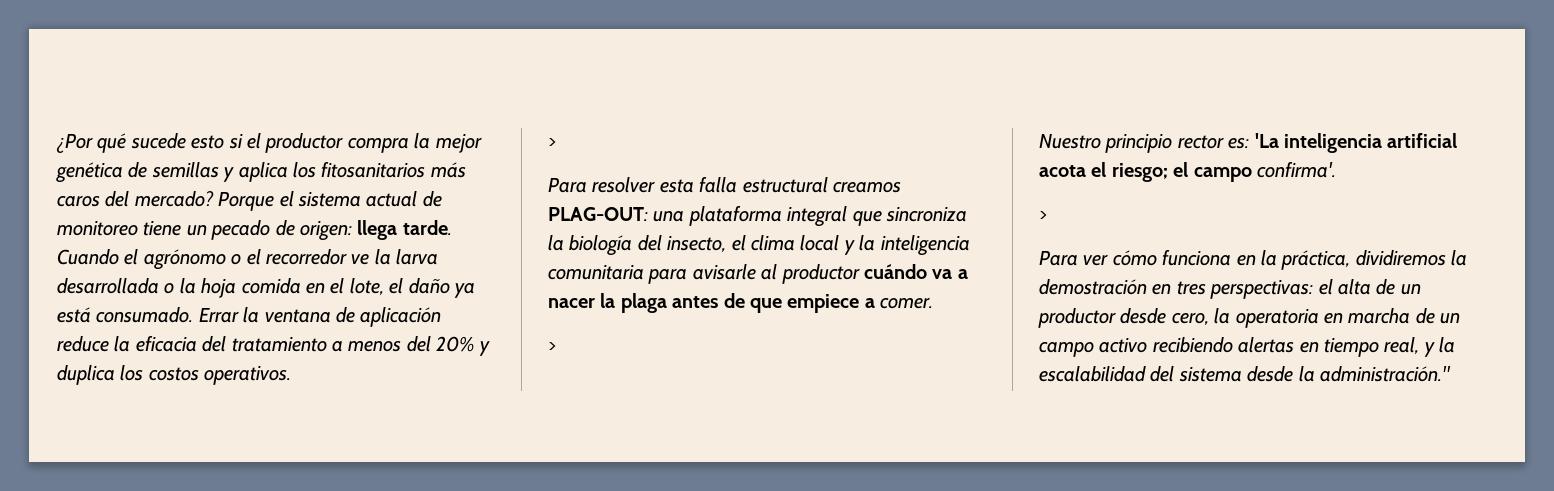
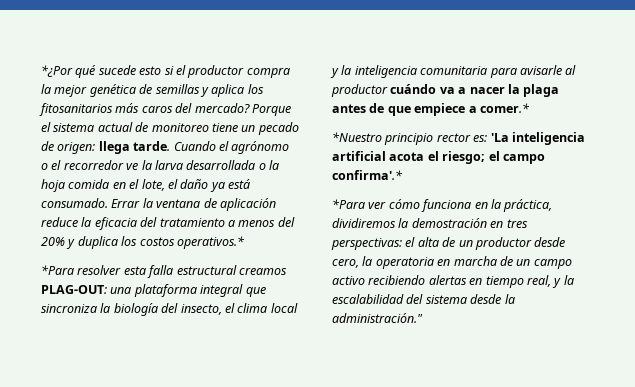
- ¿Por qué sucede esto si el productor compra la mejor genética de semillas y aplica los fitosanitarios más caros del mercado?
+ *¿Por qué sucede esto si el productor compra la mejor genética de semillas y aplica los fitosanitarios más caros del mercado?
- Errar la ventana de aplicación reduce la eficacia del tratamiento a menos del 20% y duplica los costos operativos.
- >
- Para resolver esta falla estructural creamos PLAG-OUT:
+ Errar la ventana de aplicación reduce la eficacia del tratamiento a menos del 20% y duplica los costos operativos.*
+ *Para resolver esta falla estructural creamos PLAG-OUT:
- una plataforma integral que sincroniza la biología del insecto, el clima local y la inteligencia comunitaria para avisarle al productor cuándo va a nacer la plaga antes de que empiece a comer.
- >
- Nuestro principio rector es:
+ una plataforma integral que sincroniza la biología del insecto, el clima local y la inteligencia comunitaria para avisarle al productor cuándo va a nacer la plaga antes de que empiece a comer.*
+ *Nuestro principio rector es:
- el campo confirma'.
- >
- Para ver cómo funciona en la práctica, dividiremos la demostración en tres perspectivas:
+ el campo confirma'.*
+ *Para ver cómo funciona en la práctica, dividiremos la demostración en tres perspectivas:

